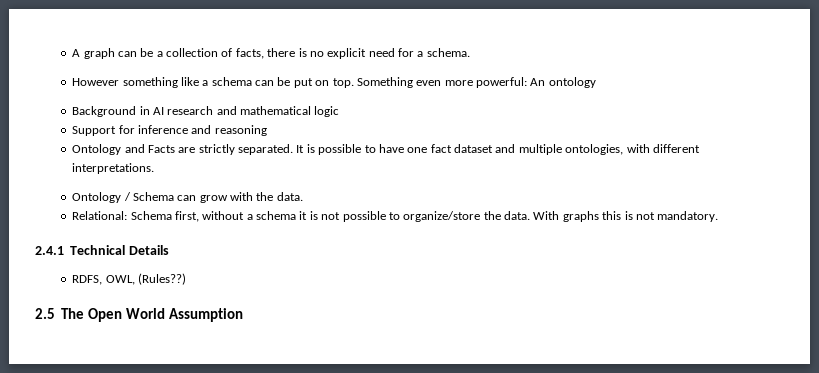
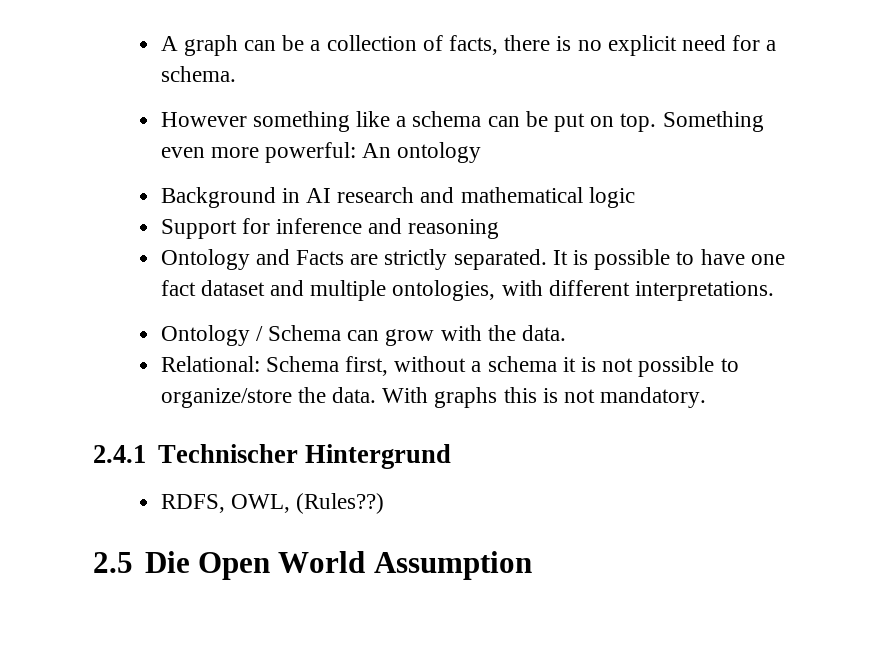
- 2.4.1 Technical Details
+ 2.4.1 Technischer Hintergrund
- 2.5 The Open World Assumption
+ 2.5 Die Open World Assumption

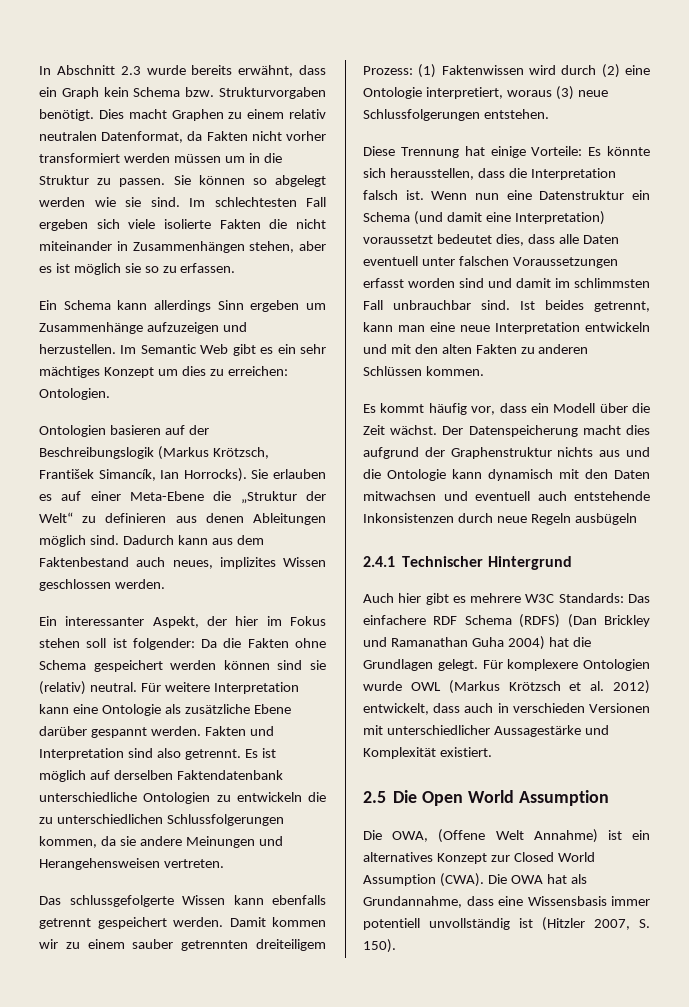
- A graph can be a collection of facts, there is no explicit need for a schema.
- However something like a schema can be put on top. Something even more powerful: An ontology
- Background in AI research and mathematical logic
- Support for inference and reasoning
- Ontology and Facts are strictly separated. It is possible to have one fact dataset and multiple ontologies, with different interpretations.
- Ontology / Schema can grow with the data.
- Relational: Schema first, without a schema it is not possible to organize/store the data. With graphs this is not mandatory.
+ In Abschnitt 2.3 wurde bereits erwähnt, dass ein Graph kein Schema bzw. Strukturvorgaben benötigt. Dies macht Graphen zu einem relativ neutralen Datenformat, da Fakten nicht vorher transformiert werden müssen um in die Struktur zu passen. Sie können so abgelegt werden wie sie sind. Im schlechtesten Fall ergeben sich viele isolierte Fakten die nicht miteinander in Zusammenhängen stehen, aber es ist möglich sie so zu erfassen.
+ Ein Schema kann allerdings Sinn ergeben um Zusammenhänge aufzuzeigen und herzustellen. Im Semantic Web gibt es ein sehr mächtiges Konzept um dies zu erreichen: Ontologien.
+ Ontologien basieren auf der Beschreibungslogik (Markus Krötzsch, František Simancík, Ian Horrocks). Sie erlauben es auf einer Meta-Ebene die „Struktur der Welt“ zu definieren aus denen Ableitungen möglich sind. Dadurch kann aus dem Faktenbestand auch neues, implizites Wissen geschlossen werden.
+ Ein interessanter Aspekt, der hier im Fokus stehen soll ist folgender: Da die Fakten ohne Schema gespeichert werden können sind sie (relativ) neutral. Für weitere Interpretation kann eine Ontologie als zusätzliche Ebene darüber gespannt werden. Fakten und Interpretation sind also getrennt. Es ist möglich auf derselben Faktendatenbank unterschiedliche Ontologien zu entwickeln die zu unterschiedlichen Schlussfolgerungen kommen, da sie andere Meinungen und Herangehensweisen vertreten.
+ Das schlussgefolgerte Wissen kann ebenfalls getrennt gespeichert werden. Damit kommen wir zu einem sauber getrennten dreiteiligem Prozess: (1) Faktenwissen wird durch (2) eine Ontologie interpretiert, woraus (3) neue Schlussfolgerungen entstehen.
+ Diese Trennung hat einige Vorteile: Es könnte sich herausstellen, dass die Interpretation falsch ist. Wenn nun eine Datenstruktur ein Schema (und damit eine Interpretation) voraussetzt bedeutet dies, dass alle Daten eventuell unter falschen Voraussetzungen erfasst worden sind und damit im schlimmsten Fall unbrauchbar sind. Ist beides getrennt, kann man eine neue Interpretation entwickeln und mit den alten Fakten zu anderen Schlüssen kommen.
+ Es kommt häufig vor, dass ein Modell über die Zeit wächst. Der Datenspeicherung macht dies aufgrund der Graphenstruktur nichts aus und die Ontologie kann dynamisch mit den Daten mitwachsen und eventuell auch entstehende Inkonsistenzen durch neue Regeln ausbügeln
  2.4.1 Technischer Hintergrund
- RDFS, OWL, (Rules??)
+ Auch hier gibt es mehrere W3C Standards: Das einfachere RDF Schema (RDFS) (Dan Brickley und Ramanathan Guha 2004) hat die Grundlagen gelegt. Für komplexere Ontologien wurde OWL (Markus Krötzsch et al. 2012) entwickelt, dass auch in verschieden Versionen mit unterschiedlicher Aussagestärke und Komplexität existiert.
+ Die OWA, (Offene Welt Annahme) ist ein alternatives Konzept zur Closed World Assumption (CWA). Die OWA hat als Grundannahme, dass eine Wissensbasis immer potentiell unvollständig ist (Hitzler 2007, S. 150).

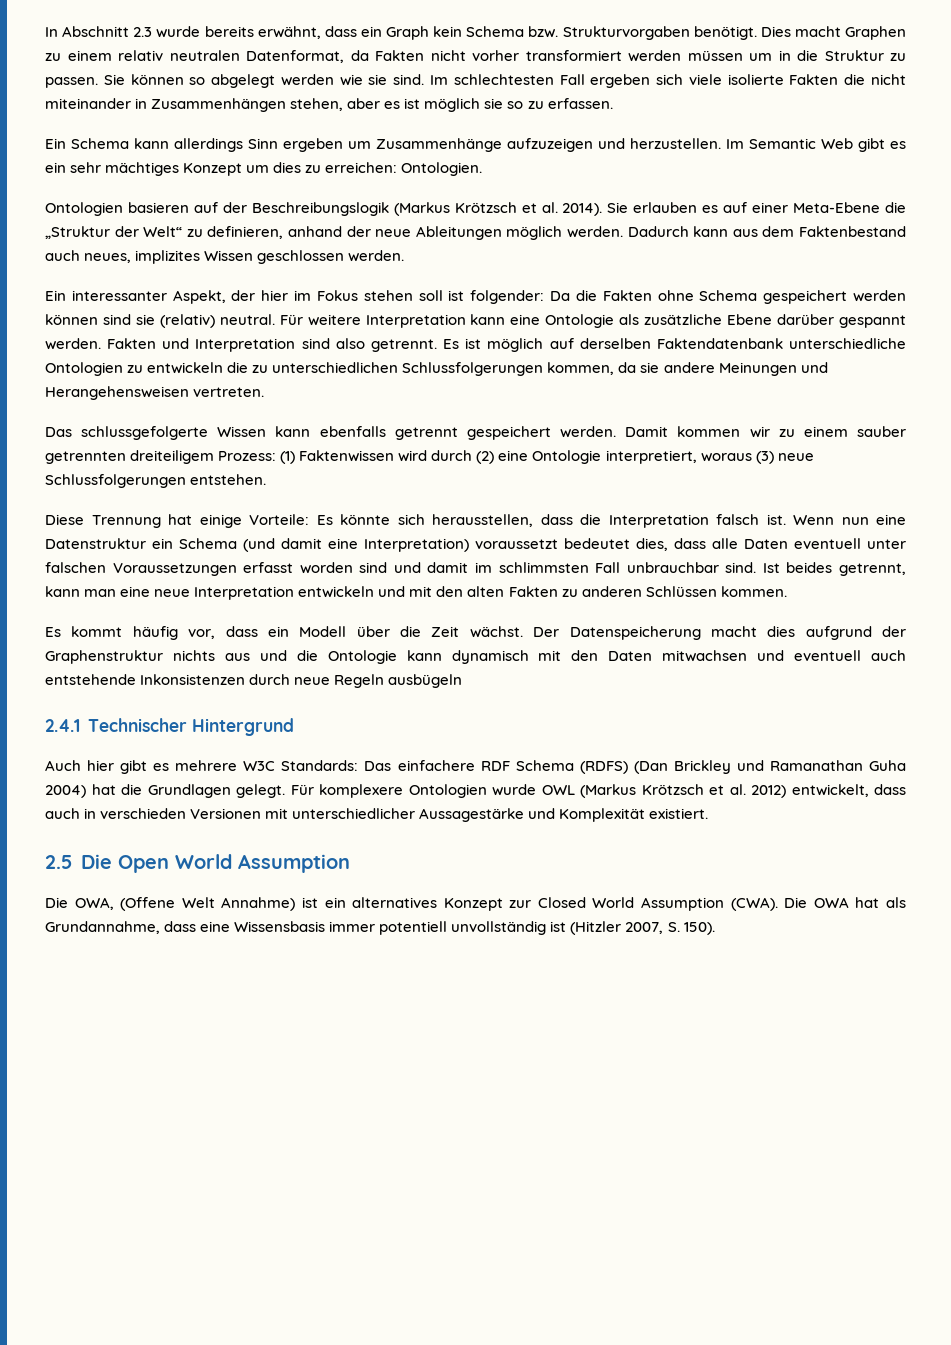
- Ontologien basieren auf der Beschreibungslogik (Markus Krötzsch, František Simancík, Ian Horrocks).
+ Ontologien basieren auf der Beschreibungslogik (Markus Krötzsch et al. 2014).
- Sie erlauben es auf einer Meta-Ebene die „Struktur der Welt“ zu definieren aus denen Ableitungen möglich sind.
+ Sie erlauben es auf einer Meta-Ebene die „Struktur der Welt“ zu definieren, anhand der neue Ableitungen möglich werden.

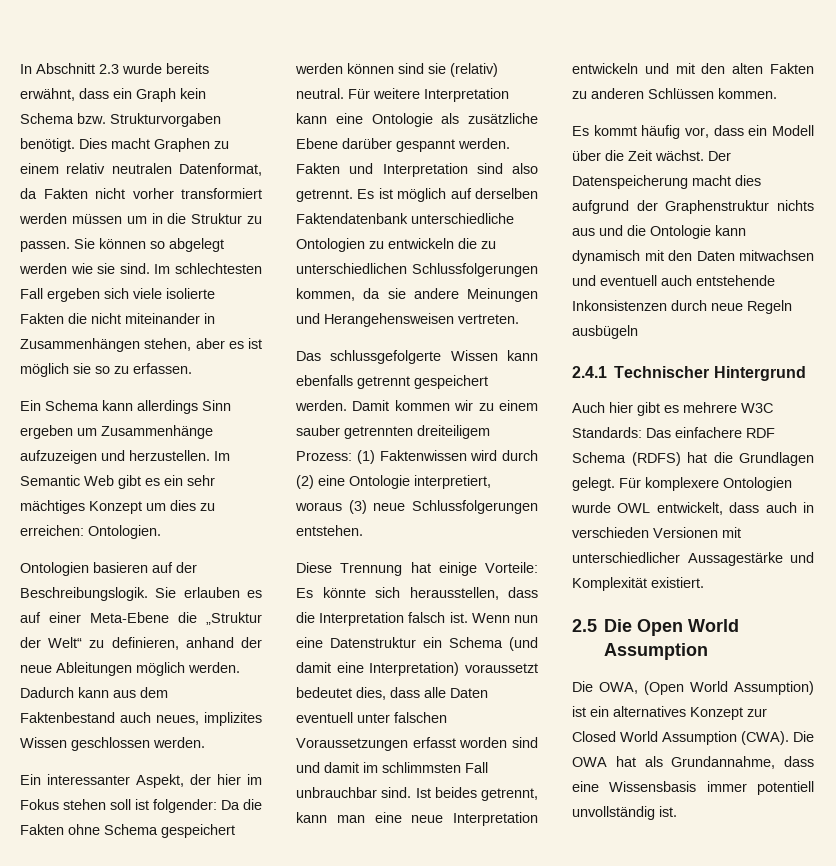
- Ontologien basieren auf der Beschreibungslogik (Markus Krötzsch et al. 2014).
+ Ontologien basieren auf der Beschreibungslogik.
- Auch hier gibt es mehrere W3C Standards: Das einfachere RDF Schema (RDFS) (Dan Brickley und Ramanathan Guha 2004) hat die Grundlagen gelegt.
+ Auch hier gibt es mehrere W3C Standards: Das einfachere RDF Schema (RDFS) hat die Grundlagen gelegt.
- Für komplexere Ontologien wurde OWL (Markus Krötzsch et al. 2012) entwickelt, dass auch in verschieden Versionen mit unterschiedlicher Aussagestärke und Komplexität existiert.
+ Für komplexere Ontologien wurde OWL entwickelt, dass auch in verschieden Versionen mit unterschiedlicher Aussagestärke und Komplexität existiert.
- Die OWA, (Offene Welt Annahme) ist ein alternatives Konzept zur Closed World Assumption (CWA).
+ Die OWA, (Open World Assumption) ist ein alternatives Konzept zur Closed World Assumption (CWA).
- Die OWA hat als Grundannahme, dass eine Wissensbasis immer potentiell unvollständig ist (Hitzler 2007, S. 150).
+ Die OWA hat als Grundannahme, dass eine Wissensbasis immer potentiell unvollständig ist.

